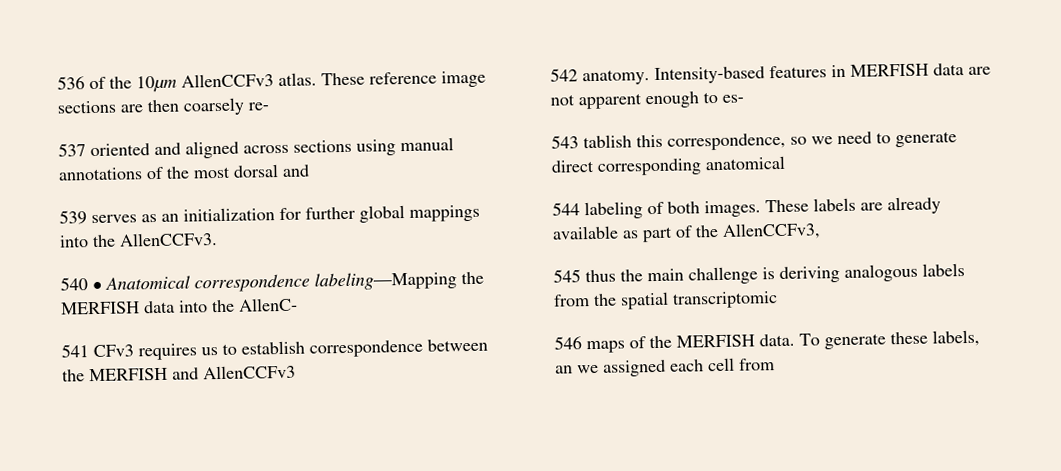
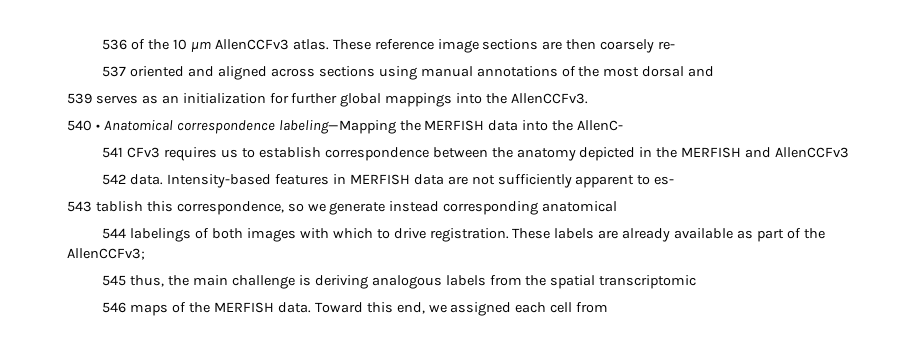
- 536 of the 10µm AllenCCFv3 atlas.
+ 536 of the 10 µm AllenCCFv3 atlas.
- 541 CFv3 requires us to establish correspondence between the MERFISH and AllenCCFv3
+ 541 CFv3 requires us to establish correspondence between the anatomy depicted in the MERFISH and AllenCCFv3
- 542 anatomy.
+ 542 data.
- Intensity-based features in MERFISH data are not apparent enough to es-
+ Intensity-based features in MERFISH data are not sufficiently apparent to es-
- 543 tablish this correspondence, so we need to generate direct corresponding anatomical
+ 543 tablish this correspondence, so we generate instead corresponding anatomical
- 544 labeling of both images.
+ 544 labelings of both images with which to drive registration.
- These labels are already available as part of the AllenCCFv3,
+ These labels are already available as part of the AllenCCFv3;
- 545 thus the main challenge is deriving analogous labels from the spatial transcriptomic
+ 545 thus, the main challenge is deriving analogous labels from the spatial transcriptomic
- To generate these labels, an we assigned each cell from
+ Toward this end, we assigned each cell from

